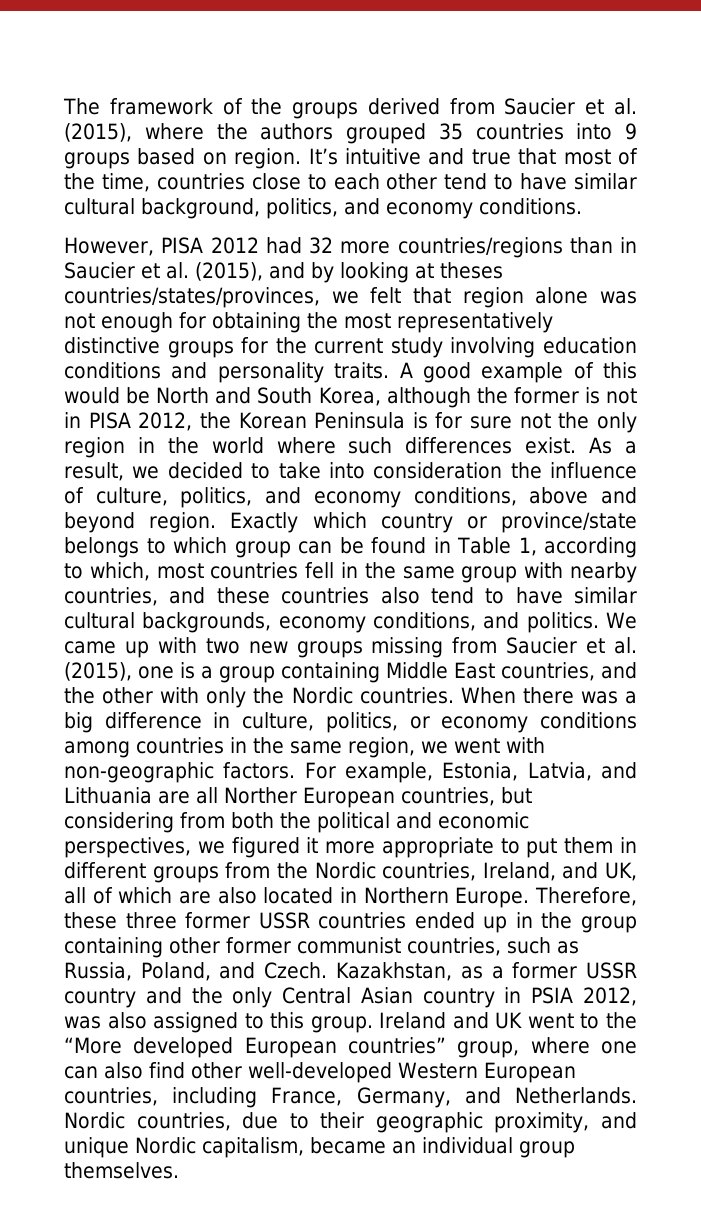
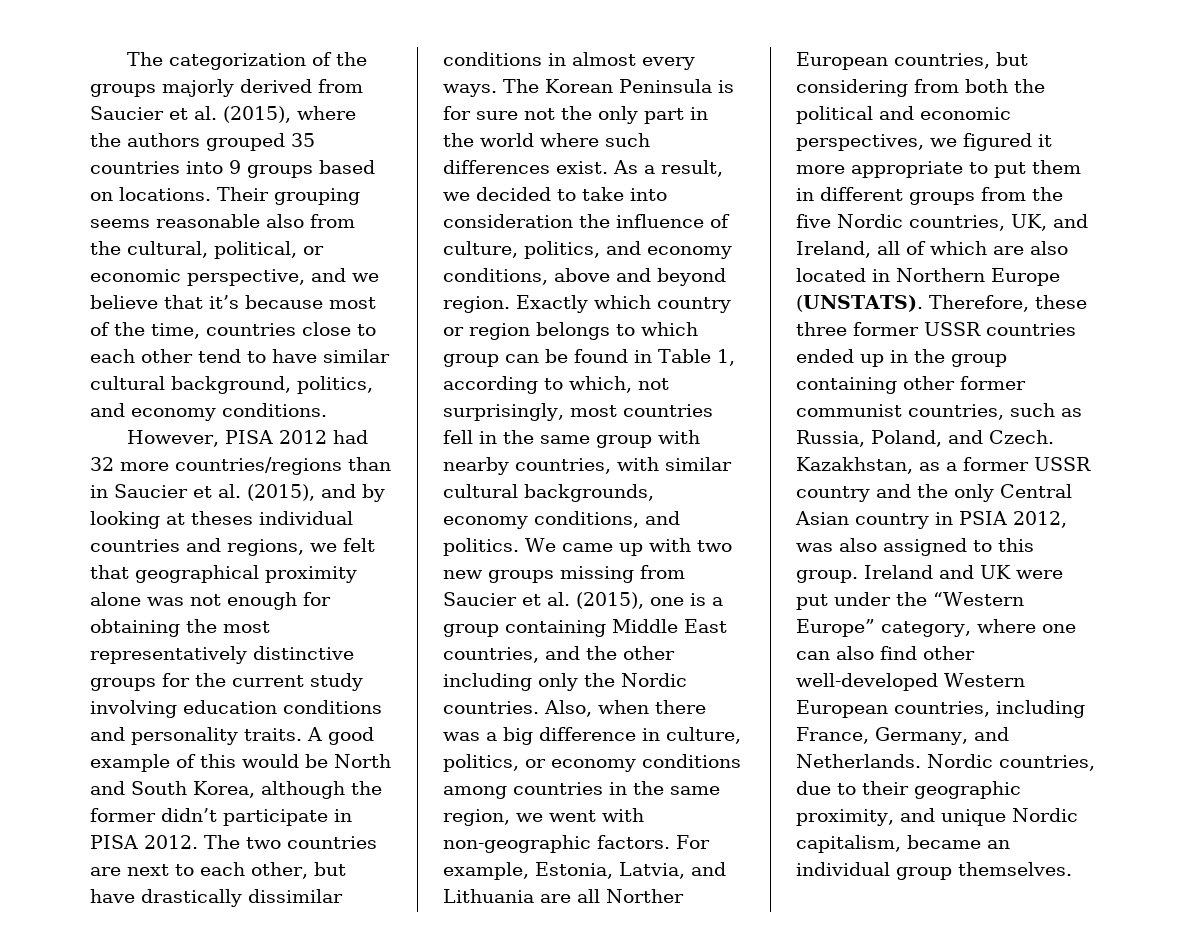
- The framework of the groups derived from Saucier et al. (2015), where the authors grouped 35 countries into 9 groups based on region. It’s intuitive and true that most of the time, countries close to each other tend to have similar cultural background, politics, and economy conditions.
+ The categorization of the groups majorly derived from Saucier et al. (2015), where the authors grouped 35 countries into 9 groups based on locations. Their grouping seems reasonable also from the cultural, political, or economic perspective, and we believe that it’s because most of the time, countries close to each other tend to have similar cultural background, politics, and economy conditions.
- However, PISA 2012 had 32 more countries/regions than in Saucier et al. (2015), and by looking at theses countries/states/provinces, we felt that region alone was not enough for obtaining the most representatively distinctive groups for the current study involving education conditions and personality traits.
+ However, PISA 2012 had 32 more countries/regions than in Saucier et al. (2015), and by looking at theses individual countries and regions, we felt that geographical proximity alone was not enough for obtaining the most representatively distinctive groups for the current study involving education conditions and personality traits.
- A good example of this would be North and South Korea, although the former is not in PISA 2012, the Korean Peninsula is for sure not the only region in the world where such differences exist.
+ A good example of this would be North and South Korea, although the former didn’t participate in PISA 2012. The two countries are next to each other, but have drastically dissimilar conditions in almost every ways. The Korean Peninsula is for sure not the only part in the world where such differences exist.
- Exactly which country or province/state belongs to which group can be found in Table 1, according to which, most countries fell in the same group with nearby countries, and these countries also tend to have similar cultural backgrounds, economy conditions, and politics.
+ Exactly which country or region belongs to which group can be found in Table 1, according to which, not surprisingly, most countries fell in the same group with nearby countries, with similar cultural backgrounds, economy conditions, and politics.
- We came up with two new groups missing from Saucier et al. (2015), one is a group containing Middle East countries, and the other with only the Nordic countries.
+ We came up with two new groups missing from Saucier et al. (2015), one is a group containing Middle East countries, and the other including only the Nordic countries.
- When there was a big difference in culture, politics, or economy conditions among countries in the same region, we went with non-geographic factors.
+ Also, when there was a big difference in culture, politics, or economy conditions among countries in the same region, we went with non-geographic factors.
- For example, Estonia, Latvia, and Lithuania are all Norther European countries, but considering from both the political and economic perspectives, we figured it more appropriate to put them in different groups from the Nordic countries, Ireland, and UK, all of which are also located in Northern Europe.
+ For example, Estonia, Latvia, and Lithuania are all Norther European countries, but considering from both the political and economic perspectives, we figured it more appropriate to put them in different groups from the five Nordic countries, UK, and Ireland, all of which are also located in Northern Europe (UNSTATS).
- Ireland and UK went to the “More developed European countries” group, where one can also find other well-developed Western European countries, including France, Germany, and Netherlands.
+ Ireland and UK were put under the “Western Europe” category, where one can also find other well-developed Western European countries, including France, Germany, and Netherlands.

